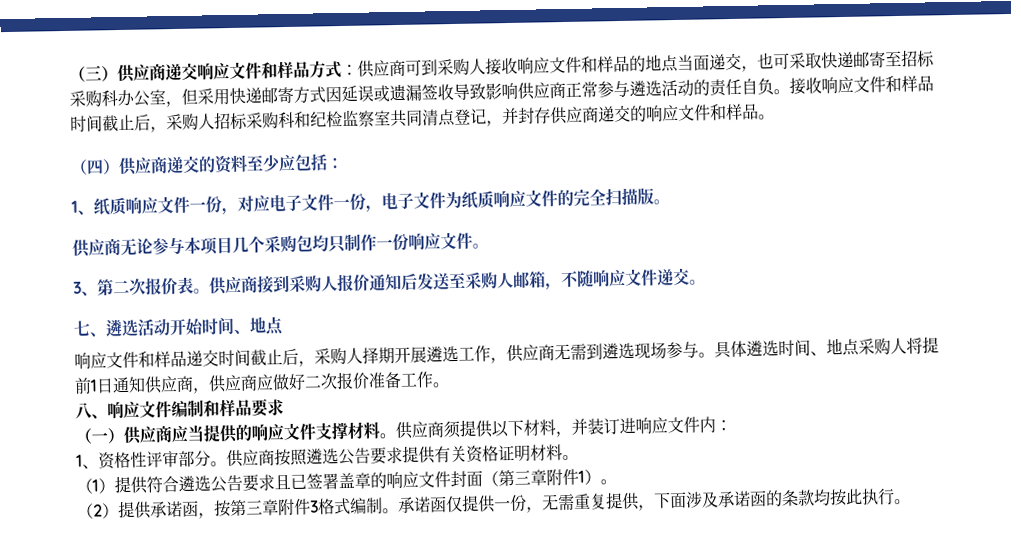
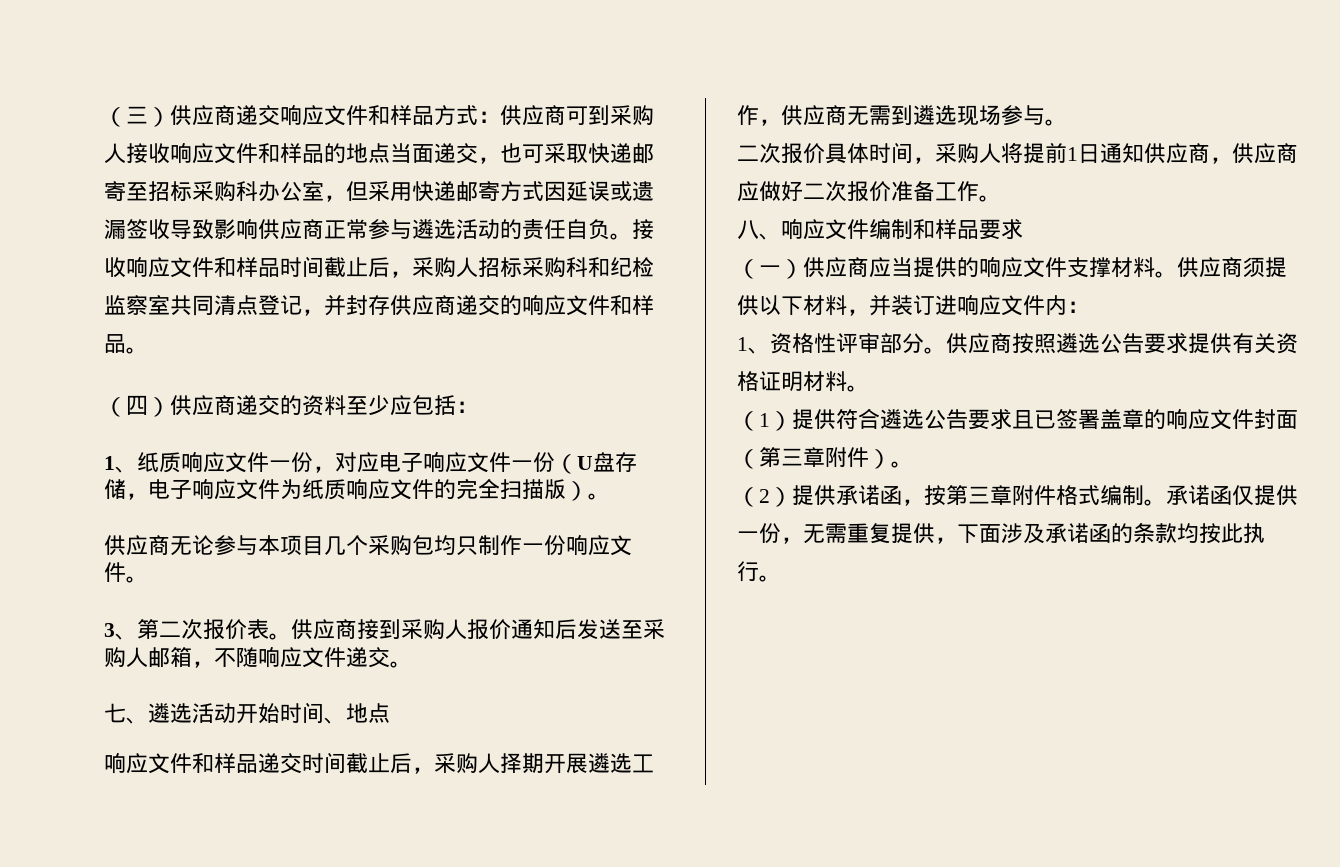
- 1、纸质响应文件一份，对应电子文件一份，电子文件为纸质响应文件的完全扫描版。
+ 1、纸质响应文件一份，对应电子响应文件一份（U盘存储，电子响应文件为纸质响应文件的完全扫描版）。
- 响应文件和样品递交时间截止后，采购人择期开展遴选工作，供应商无需到遴选现场参与。具体遴选时间、地点采购人将提前1日通知供应商，供应商应做好二次报价准备工作。
+ 响应文件和样品递交时间截止后，采购人择期开展遴选工作，供应商无需到遴选现场参与。
+ 二次报价具体时间，采购人将提前1日通知供应商，供应商应做好二次报价准备工作。
- （1）提供符合遴选公告要求且已签署盖章的响应文件封面（第三章附件1）。
+ （1）提供符合遴选公告要求且已签署盖章的响应文件封面（第三章附件）。
- （2）提供承诺函，按第三章附件3格式编制。
+ （2）提供承诺函，按第三章附件格式编制。

